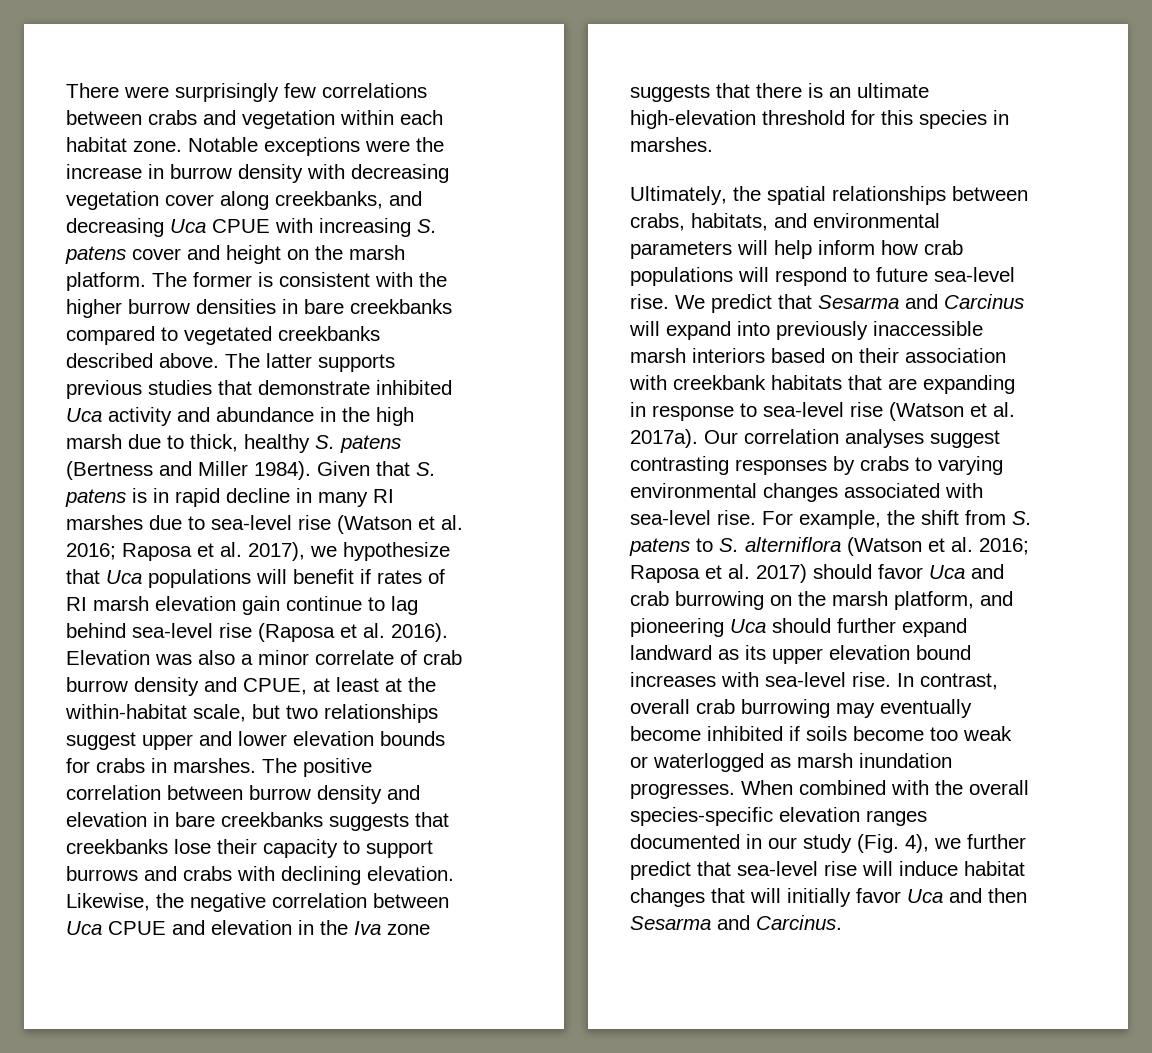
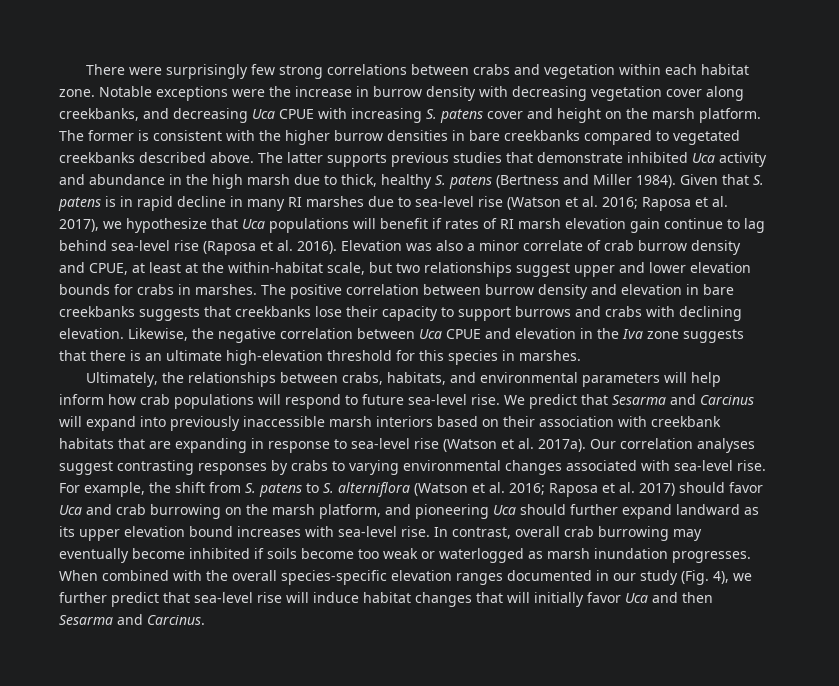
- There were surprisingly few correlations between crabs and vegetation within each habitat zone.
+ There were surprisingly few strong correlations between crabs and vegetation within each habitat zone.
- Ultimately, the spatial relationships between crabs, habitats, and environmental parameters will help inform how crab populations will respond to future sea-level rise.
+ Ultimately, the relationships between crabs, habitats, and environmental parameters will help inform how crab populations will respond to future sea-level rise.

